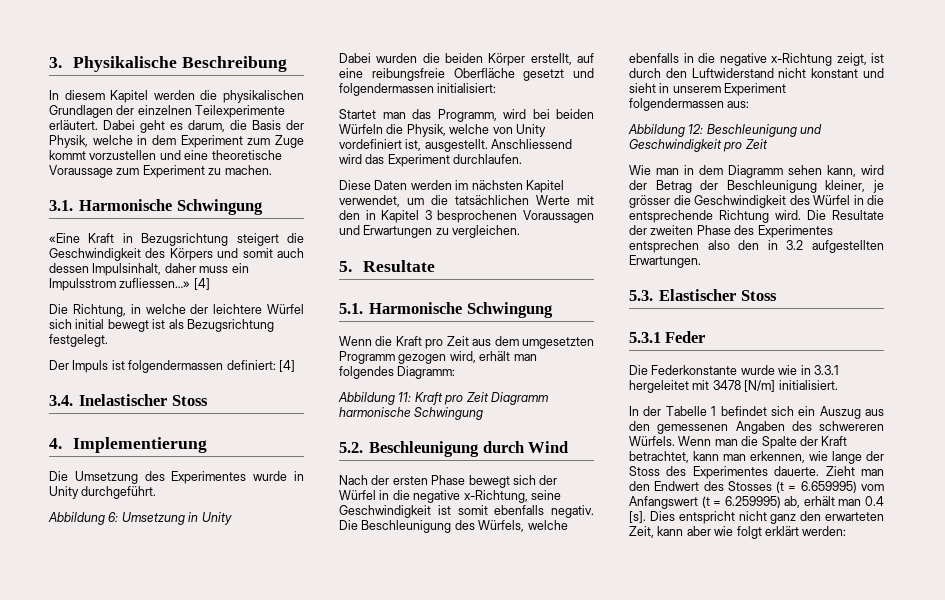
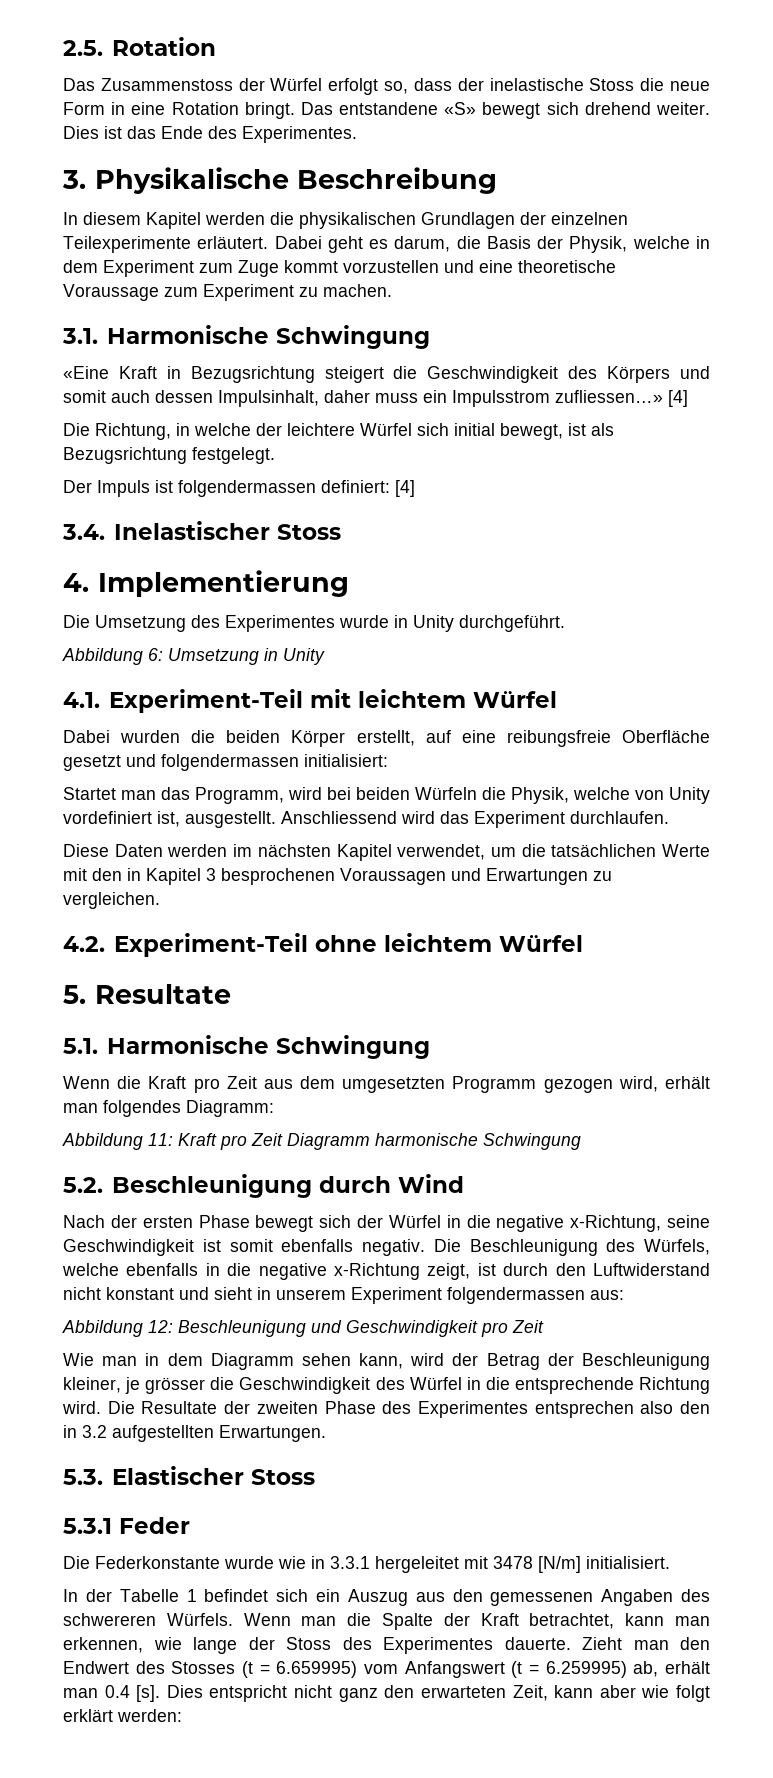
+ 2.5. Rotation
+ Das Zusammenstoss der Würfel erfolgt so, dass der inelastische Stoss die neue Form in eine Rotation bringt. Das entstandene «S» bewegt sich drehend weiter. Dies ist das Ende des Experimentes.
- Die Richtung, in welche der leichtere Würfel sich initial bewegt ist als Bezugsrichtung festgelegt.
+ Die Richtung, in welche der leichtere Würfel sich initial bewegt, ist als Bezugsrichtung festgelegt.
+ 4.1. Experiment-Teil mit leichtem Würfel
+ 4.2. Experiment-Teil ohne leichtem Würfel

